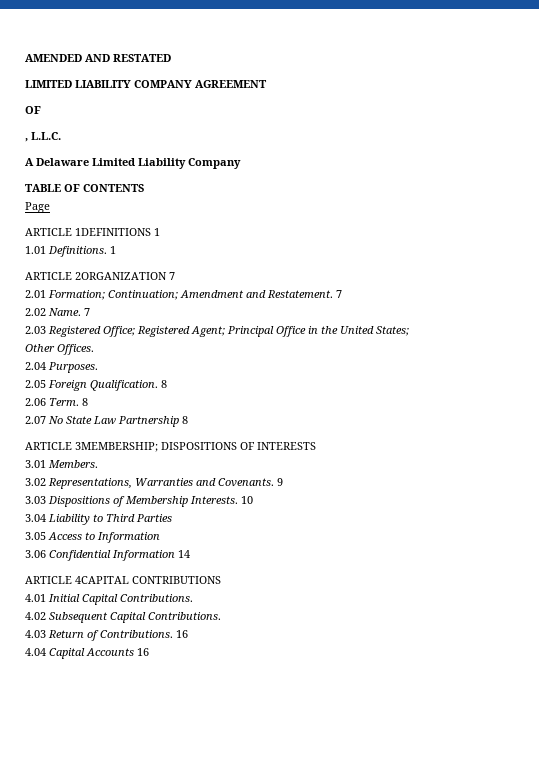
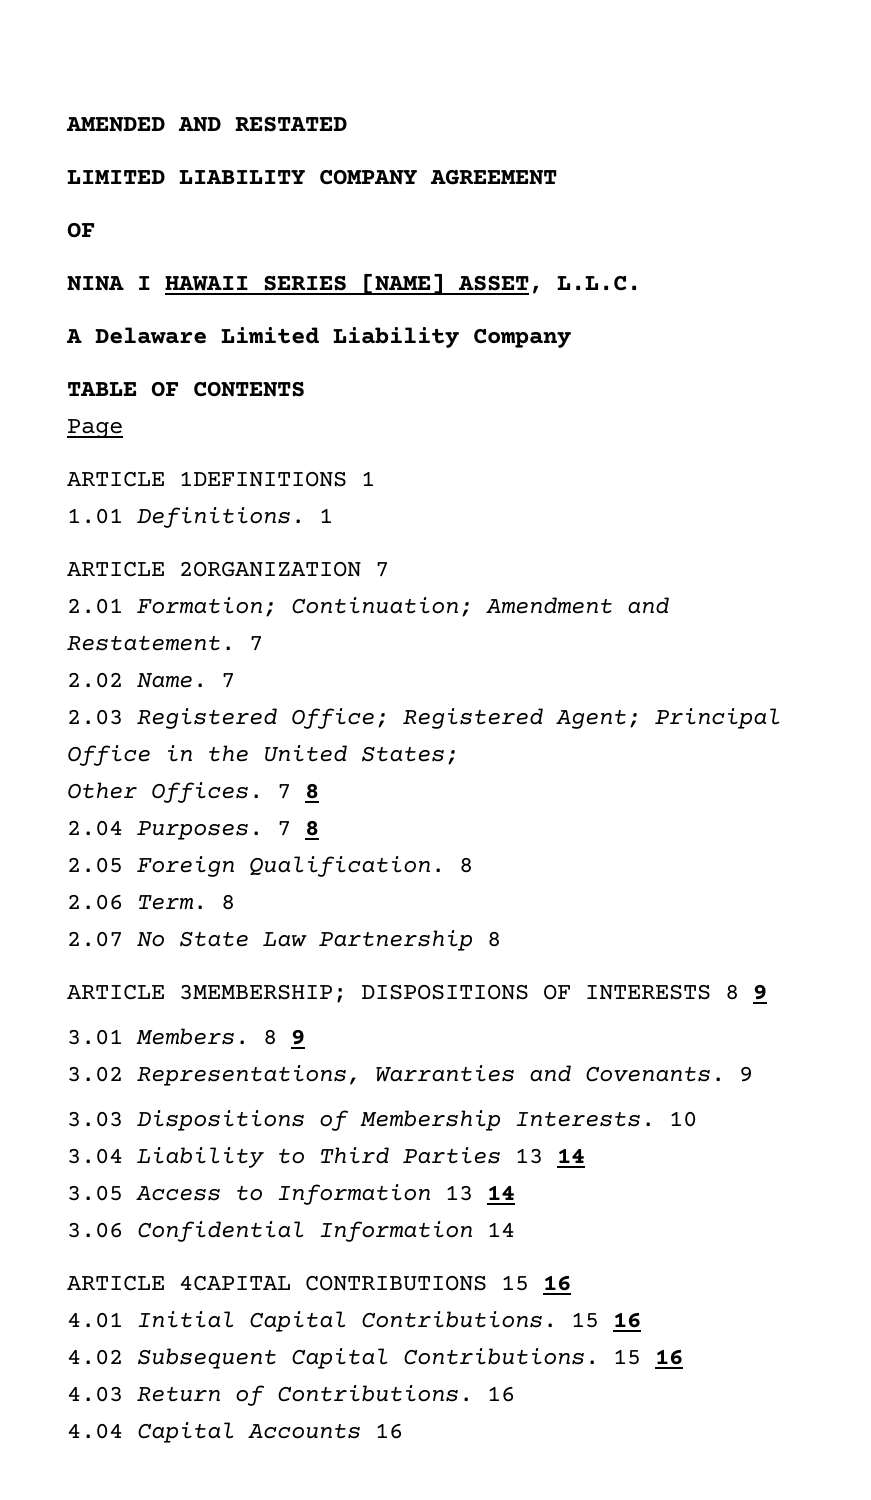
- , L.L.C.
+ NINA I HAWAII SERIES [NAME] ASSET, L.L.C.
- Other Offices.
+ Other Offices. 7 8
- 2.04 Purposes.
+ 2.04 Purposes. 7 8
- ARTICLE 3MEMBERSHIP; DISPOSITIONS OF INTERESTS
+ ARTICLE 3MEMBERSHIP; DISPOSITIONS OF INTERESTS 8 9
- 3.01 Members.
+ 3.01 Members. 8 9
- 3.04 Liability to Third Parties
+ 3.04 Liability to Third Parties 13 14
- 3.05 Access to Information
+ 3.05 Access to Information 13 14
- ARTICLE 4CAPITAL CONTRIBUTIONS
+ ARTICLE 4CAPITAL CONTRIBUTIONS 15 16
- 4.01 Initial Capital Contributions.
+ 4.01 Initial Capital Contributions. 15 16
- 4.02 Subsequent Capital Contributions.
+ 4.02 Subsequent Capital Contributions. 15 16

